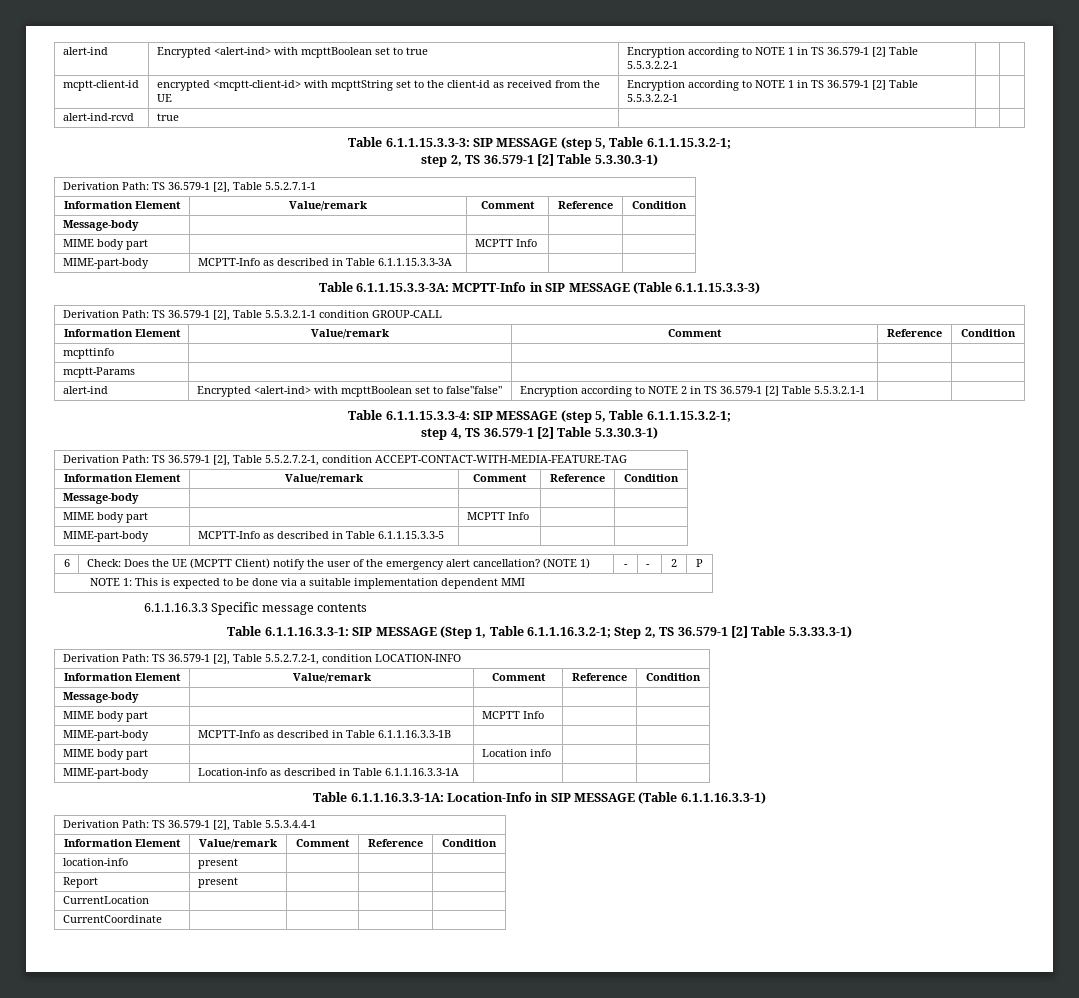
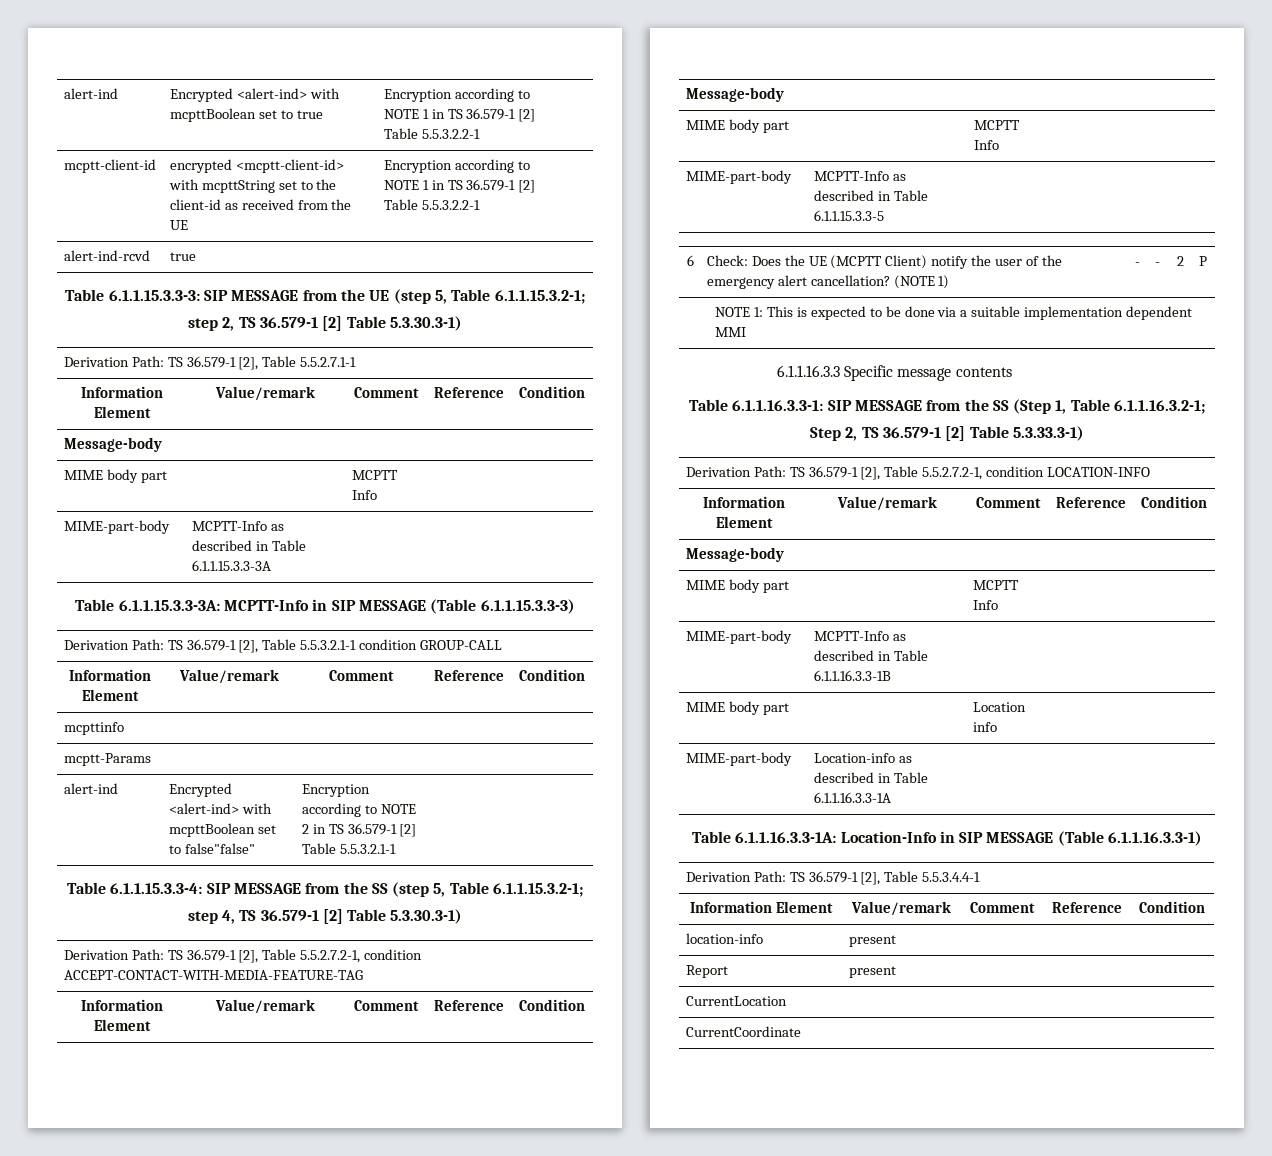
- Table 6.1.1.15.3.3-3: SIP MESSAGE (step 5, Table 6.1.1.15.3.2-1;
+ Table 6.1.1.15.3.3-3: SIP MESSAGE from the UE (step 5, Table 6.1.1.15.3.2-1;
- Table 6.1.1.15.3.3-4: SIP MESSAGE (step 5, Table 6.1.1.15.3.2-1;
+ Table 6.1.1.15.3.3-4: SIP MESSAGE from the SS (step 5, Table 6.1.1.15.3.2-1;
- Table 6.1.1.16.3.3-1: SIP MESSAGE (Step 1, Table 6.1.1.16.3.2-1; Step 2, TS 36.579-1 [2] Table 5.3.33.3-1)
+ Table 6.1.1.16.3.3-1: SIP MESSAGE from the SS (Step 1, Table 6.1.1.16.3.2-1;
+ Step 2, TS 36.579-1 [2] Table 5.3.33.3-1)

